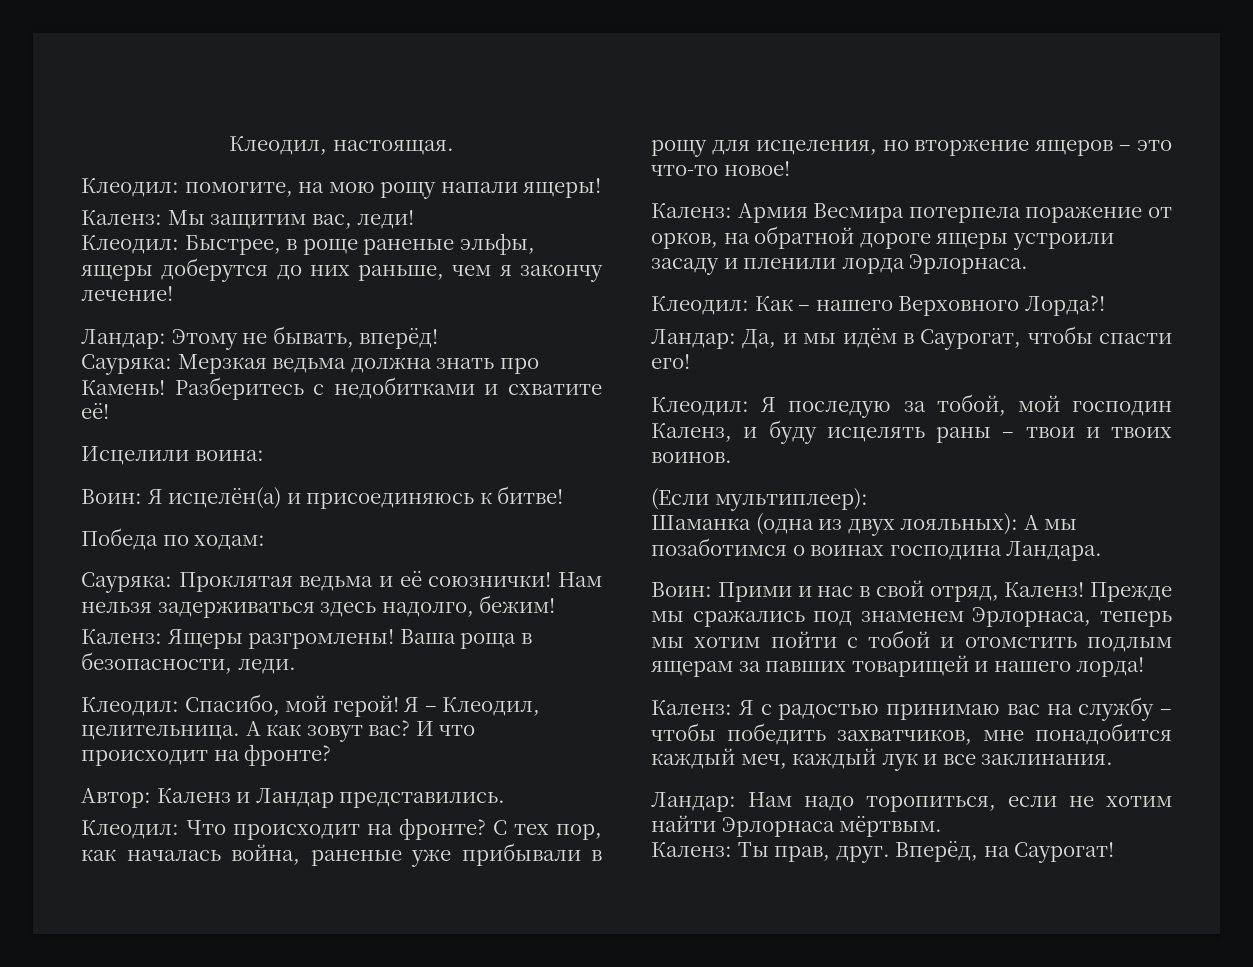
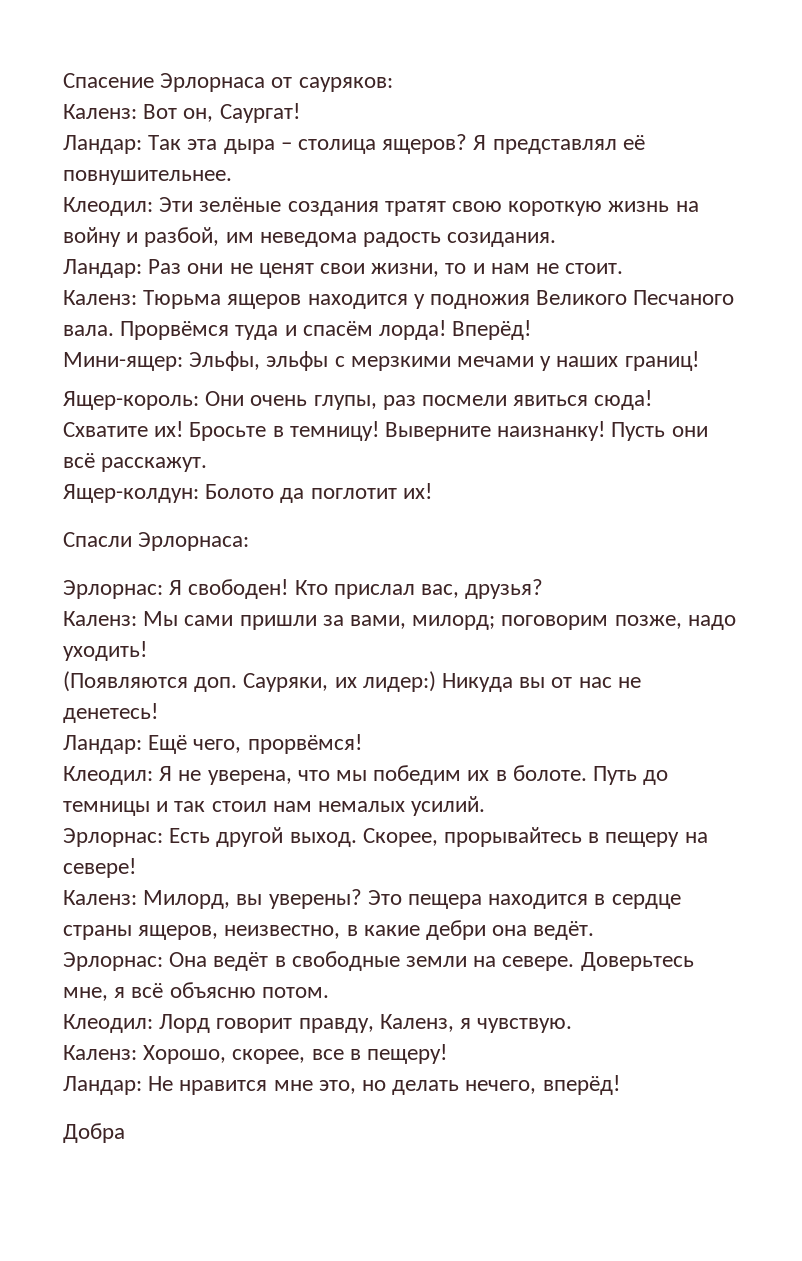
- Клеодил, настоящая.
- Клеодил: помогите, на мою рощу напали ящеры!
- Каленз: Мы защитим вас, леди!
- Клеодил: Быстрее, в роще раненые эльфы, ящеры доберутся до них раньше, чем я закончу лечение!
- Ландар: Этому не бывать, вперёд!
- Сауряка: Мерзкая ведьма должна знать про Камень! Разберитесь с недобитками и схватите её!
- Исцелили воина:
- Воин: Я исцелён(а) и присоединяюсь к битве!
- Победа по ходам:
- Сауряка: Проклятая ведьма и её союзнички! Нам нельзя задерживаться здесь надолго, бежим!
- Каленз: Ящеры разгромлены! Ваша роща в безопасности, леди.
- Клеодил: Спасибо, мой герой! Я – Клеодил, целительница. А как зовут вас? И что происходит на фронте?
- Автор: Каленз и Ландар представились.
- Клеодил: Что происходит на фронте? С тех пор, как началась война, раненые уже прибывали в рощу для исцеления, но вторжение ящеров – это что-то новое!
- Каленз: Армия Весмира потерпела поражение от орков, на обратной дороге ящеры устроили засаду и пленили лорда Эрлорнаса.
- Клеодил: Как – нашего Верховного Лорда?!
- Ландар: Да, и мы идём в Саурогат, чтобы спасти его!
- Клеодил: Я последую за тобой, мой господин Каленз, и буду исцелять раны – твои и твоих воинов.
- (Если мультиплеер):
- Шаманка (одна из двух лояльных): А мы позаботимся о воинах господина Ландара.
- Воин: Прими и нас в свой отряд, Каленз! Прежде мы сражались под знаменем Эрлорнаса, теперь мы хотим пойти с тобой и отомстить подлым ящерам за павших товарищей и нашего лорда!
- Каленз: Я с радостью принимаю вас на службу – чтобы победить захватчиков, мне понадобится каждый меч, каждый лук и все заклинания.
- Ландар: Нам надо торопиться, если не хотим найти Эрлорнаса мёртвым.
- Каленз: Ты прав, друг. Вперёд, на Саурогат!
+ Спасение Эрлорнаса от сауряков:
+ Каленз: Вот он, Саургат!
+ Ландар: Так эта дыра – столица ящеров? Я представлял её повнушительнее.
+ Клеодил: Эти зелёные создания тратят свою короткую жизнь на войну и разбой, им неведома радость созидания.
+ Ландар: Раз они не ценят свои жизни, то и нам не стоит.
+ Каленз: Тюрьма ящеров находится у подножия Великого Песчаного вала. Прорвёмся туда и спасём лорда! Вперёд!
+ Мини-ящер: Эльфы, эльфы с мерзкими мечами у наших границ!
+ Ящер-король: Они очень глупы, раз посмели явиться сюда! Схватите их! Бросьте в темницу! Выверните наизнанку! Пусть они всё расскажут.
+ Ящер-колдун: Болото да поглотит их!
+ Спасли Эрлорнаса:
+ Эрлорнас: Я свободен! Кто прислал вас, друзья?
+ Каленз: Мы сами пришли за вами, милорд; поговорим позже, надо уходить!
+ (Появляются доп. Сауряки, их лидер:) Никуда вы от нас не денетесь!
+ Ландар: Ещё чего, прорвёмся!
+ Клеодил: Я не уверена, что мы победим их в болоте. Путь до темницы и так стоил нам немалых усилий.
+ Эрлорнас: Есть другой выход. Скорее, прорывайтесь в пещеру на севере!
+ Каленз: Милорд, вы уверены? Это пещера находится в сердце страны ящеров, неизвестно, в какие дебри она ведёт.
+ Эрлорнас: Она ведёт в свободные земли на севере. Доверьтесь мне, я всё объясню потом.
+ Клеодил: Лорд говорит правду, Каленз, я чувствую.
+ Каленз: Хорошо, скорее, все в пещеру!
+ Ландар: Не нравится мне это, но делать нечего, вперёд!
+ Добра

